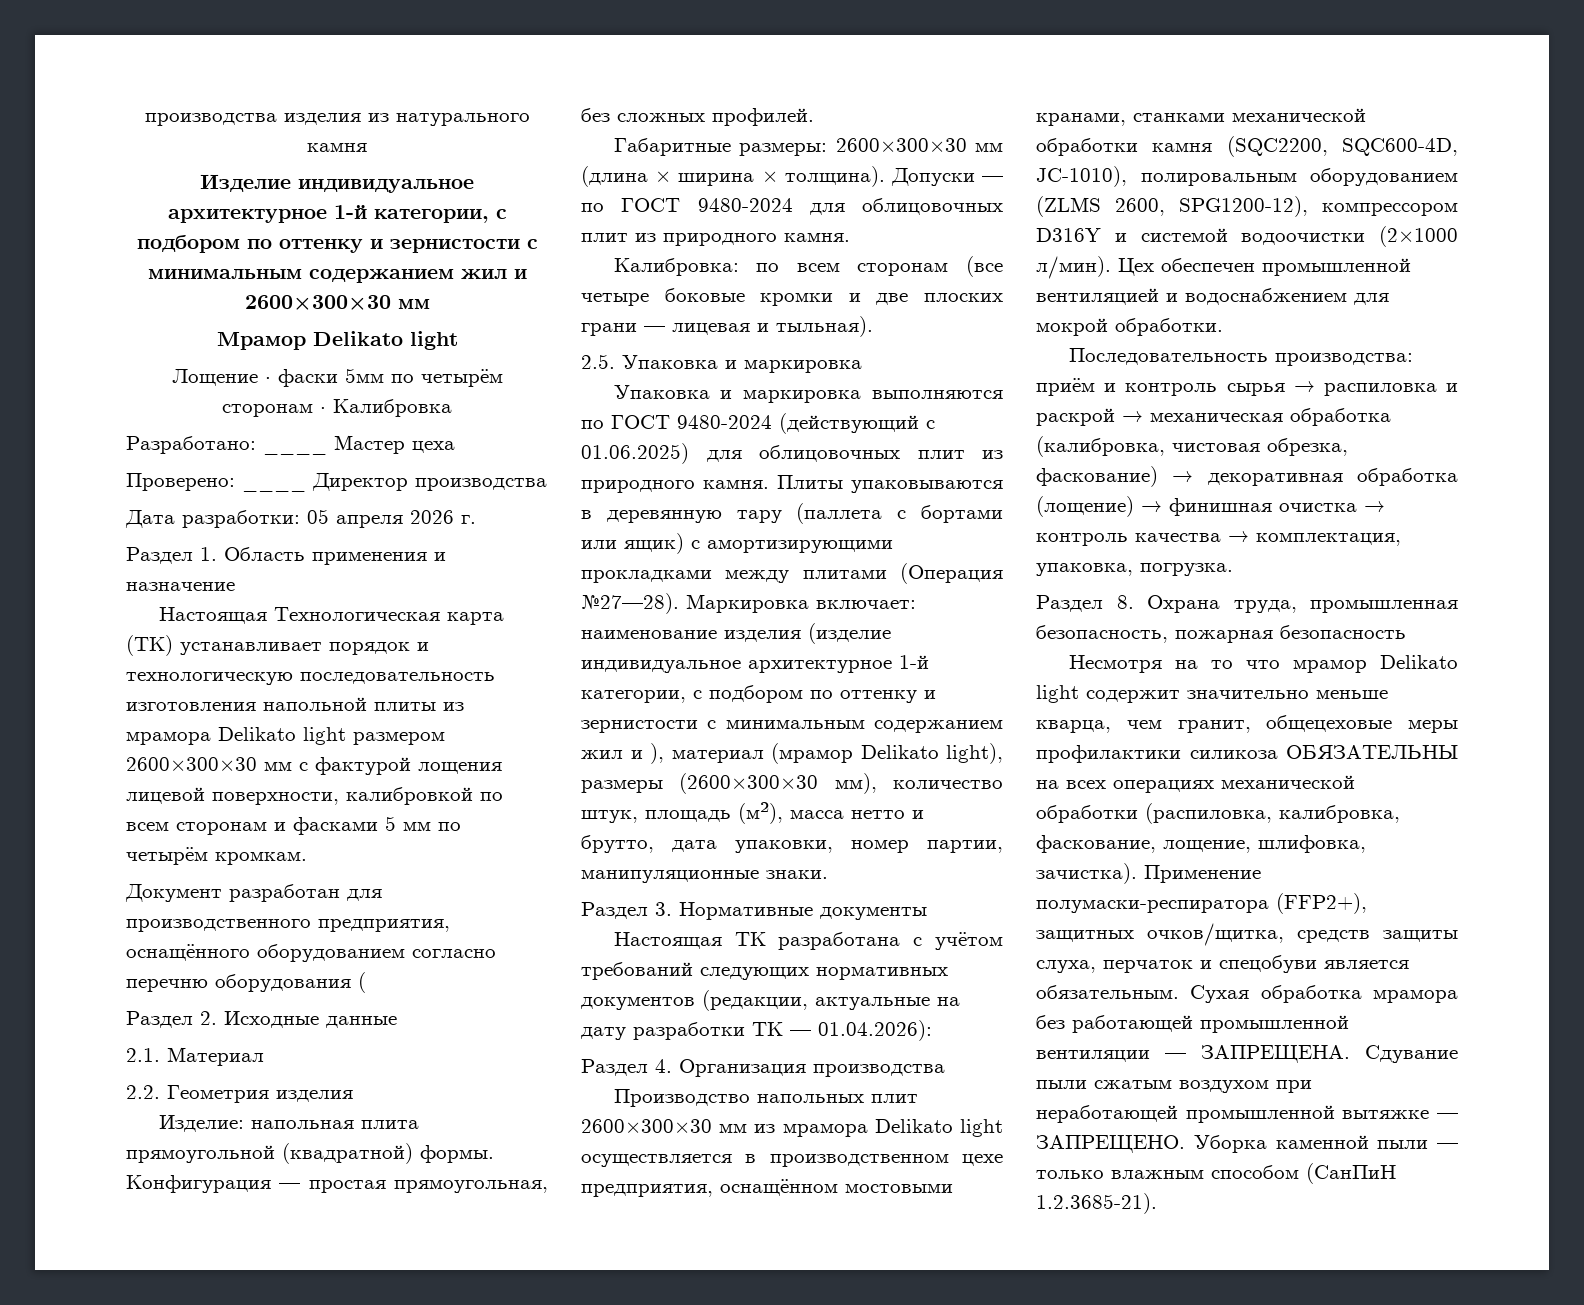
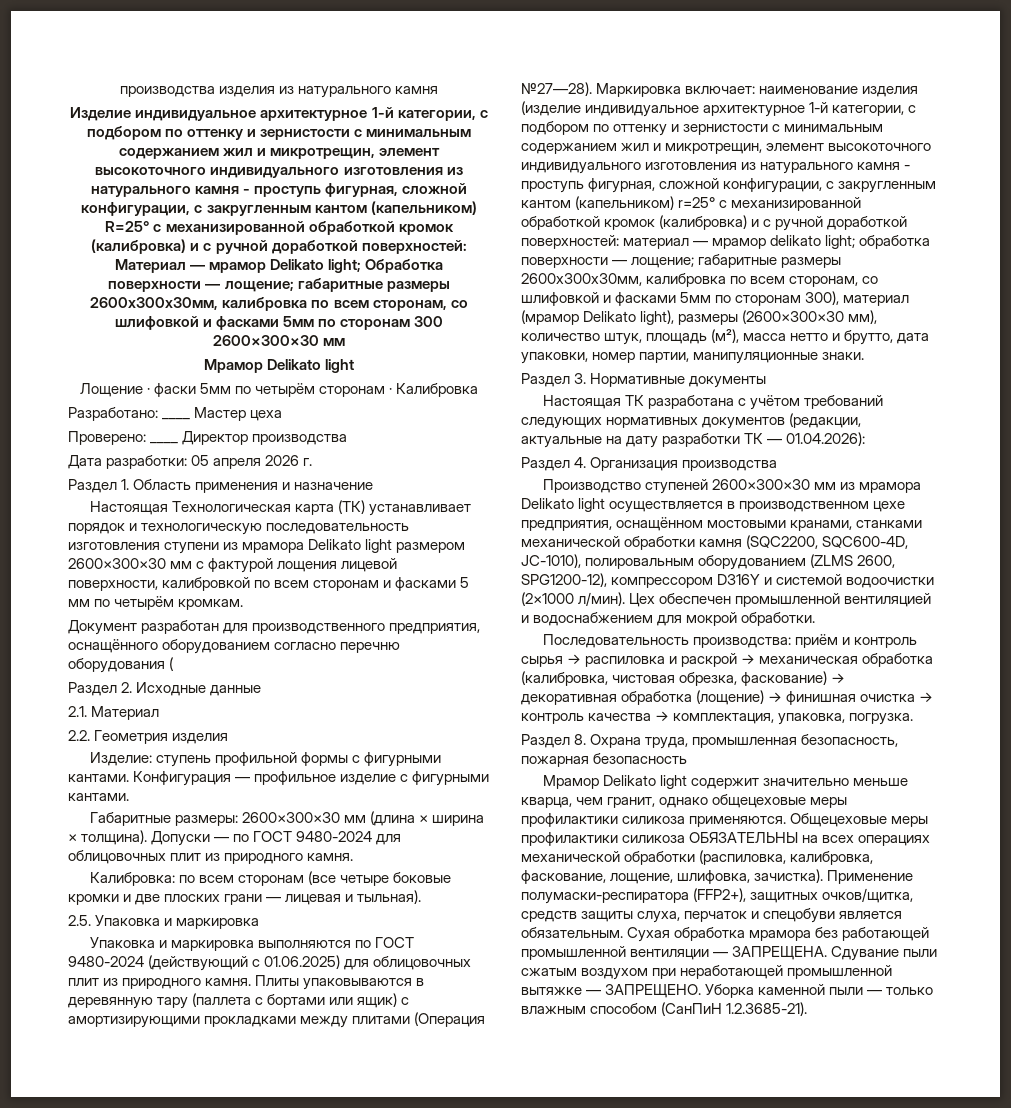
- Изделие индивидуальное архитектурное 1-й категории, с подбором по оттенку и зернистости с минимальным содержанием жил и 2600×300×30 мм
+ Изделие индивидуальное архитектурное 1-й категории, с подбором по оттенку и зернистости с минимальным содержанием жил и микротрещин, элемент высокоточного индивидуального изготовления из натурального камня - проступь фигурная, сложной конфигурации, с закругленным кантом (капельником) R=25° с механизированной обработкой кромок (калибровка) и с ручной доработкой поверхностей: Материал — мрамор Delikato light; Обработка поверхности — лощение; габаритные размеры 2600х300х30мм, калибровка по всем сторонам, со шлифовкой и фасками 5мм по сторонам 300 2600×300×30 мм
- Настоящая Технологическая карта (ТК) устанавливает порядок и технологическую последовательность изготовления напольной плиты из мрамора Delikato light размером 2600×300×30 мм с фактурой лощения лицевой поверхности, калибровкой по всем сторонам и фасками 5 мм по четырём кромкам.
+ Настоящая Технологическая карта (ТК) устанавливает порядок и технологическую последовательность изготовления ступени из мрамора Delikato light размером 2600×300×30 мм с фактурой лощения лицевой поверхности, калибровкой по всем сторонам и фасками 5 мм по четырём кромкам.
- Изделие: напольная плита прямоугольной (квадратной) формы. Конфигурация — простая прямоугольная, без сложных профилей.
+ Изделие: ступень профильной формы с фигурными кантами. Конфигурация — профильное изделие с фигурными кантами.
- Маркировка включает: наименование изделия (изделие индивидуальное архитектурное 1-й категории, с подбором по оттенку и зернистости с минимальным содержанием жил и ), материал (мрамор Delikato light), размеры (2600×300×30 мм), количество штук, площадь (м²), масса нетто и брутто, дата упаковки, номер партии, манипуляционные знаки.
+ Маркировка включает: наименование изделия (изделие индивидуальное архитектурное 1-й категории, с подбором по оттенку и зернистости с минимальным содержанием жил и микротрещин, элемент высокоточного индивидуального изготовления из натурального камня - проступь фигурная, сложной конфигурации, с закругленным кантом (капельником) r=25° с механизированной обработкой кромок (калибровка) и с ручной доработкой поверхностей: материал — мрамор delikato light; обработка поверхности — лощение; габаритные размеры 2600х300х30мм, калибровка по всем сторонам, со шлифовкой и фасками 5мм по сторонам 300), материал (мрамор Delikato light), размеры (2600×300×30 мм), количество штук, площадь (м²), масса нетто и брутто, дата упаковки, номер партии, манипуляционные знаки.
- Производство напольных плит 2600×300×30 мм из мрамора Delikato light осуществляется в производственном цехе предприятия, оснащённом мостовыми кранами, станками механической обработки камня (SQC2200, SQC600-4D, JC-1010), полировальным оборудованием (ZLMS 2600, SPG1200-12), компрессором D316Y и системой водоочистки (2×1000 л/мин).
+ Производство ступеней 2600×300×30 мм из мрамора Delikato light осуществляется в производственном цехе предприятия, оснащённом мостовыми кранами, станками механической обработки камня (SQC2200, SQC600-4D, JC-1010), полировальным оборудованием (ZLMS 2600, SPG1200-12), компрессором D316Y и системой водоочистки (2×1000 л/мин).
- Несмотря на то что мрамор Delikato light содержит значительно меньше кварца, чем гранит, общецеховые меры профилактики силикоза ОБЯЗАТЕЛЬНЫ на всех операциях механической обработки (распиловка, калибровка, фаскование, лощение, шлифовка, зачистка).
+ Мрамор Delikato light содержит значительно меньше кварца, чем гранит, однако общецеховые меры профилактики силикоза применяются. Общецеховые меры профилактики силикоза ОБЯЗАТЕЛЬНЫ на всех операциях механической обработки (распиловка, калибровка, фаскование, лощение, шлифовка, зачистка).

